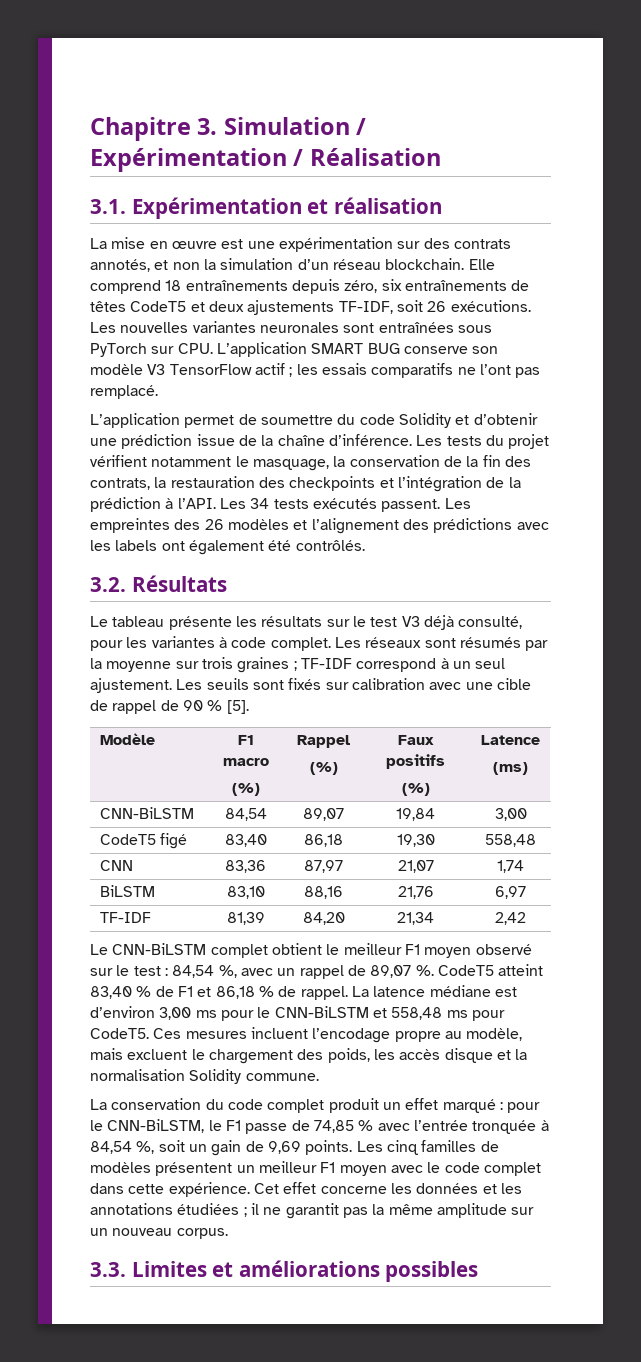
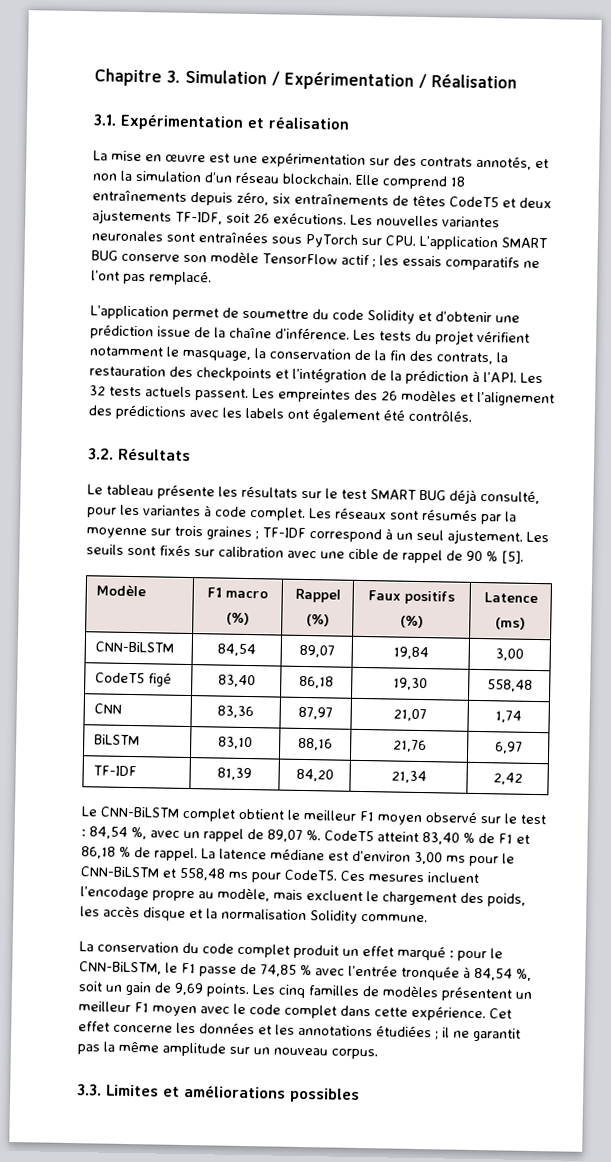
- Les nouvelles variantes neuronales sont entraînées sous PyTorch sur CPU. L’application SMART BUG conserve son modèle V3 TensorFlow actif ; les essais comparatifs ne l’ont pas remplacé.
+ Les nouvelles variantes neuronales sont entraînées sous PyTorch sur CPU. L’application SMART BUG conserve son modèle TensorFlow actif ; les essais comparatifs ne l’ont pas remplacé.
- Les 34 tests exécutés passent.
+ Les 32 tests actuels passent.
- Le tableau présente les résultats sur le test V3 déjà consulté, pour les variantes à code complet.
+ Le tableau présente les résultats sur le test SMART BUG déjà consulté, pour les variantes à code complet.

